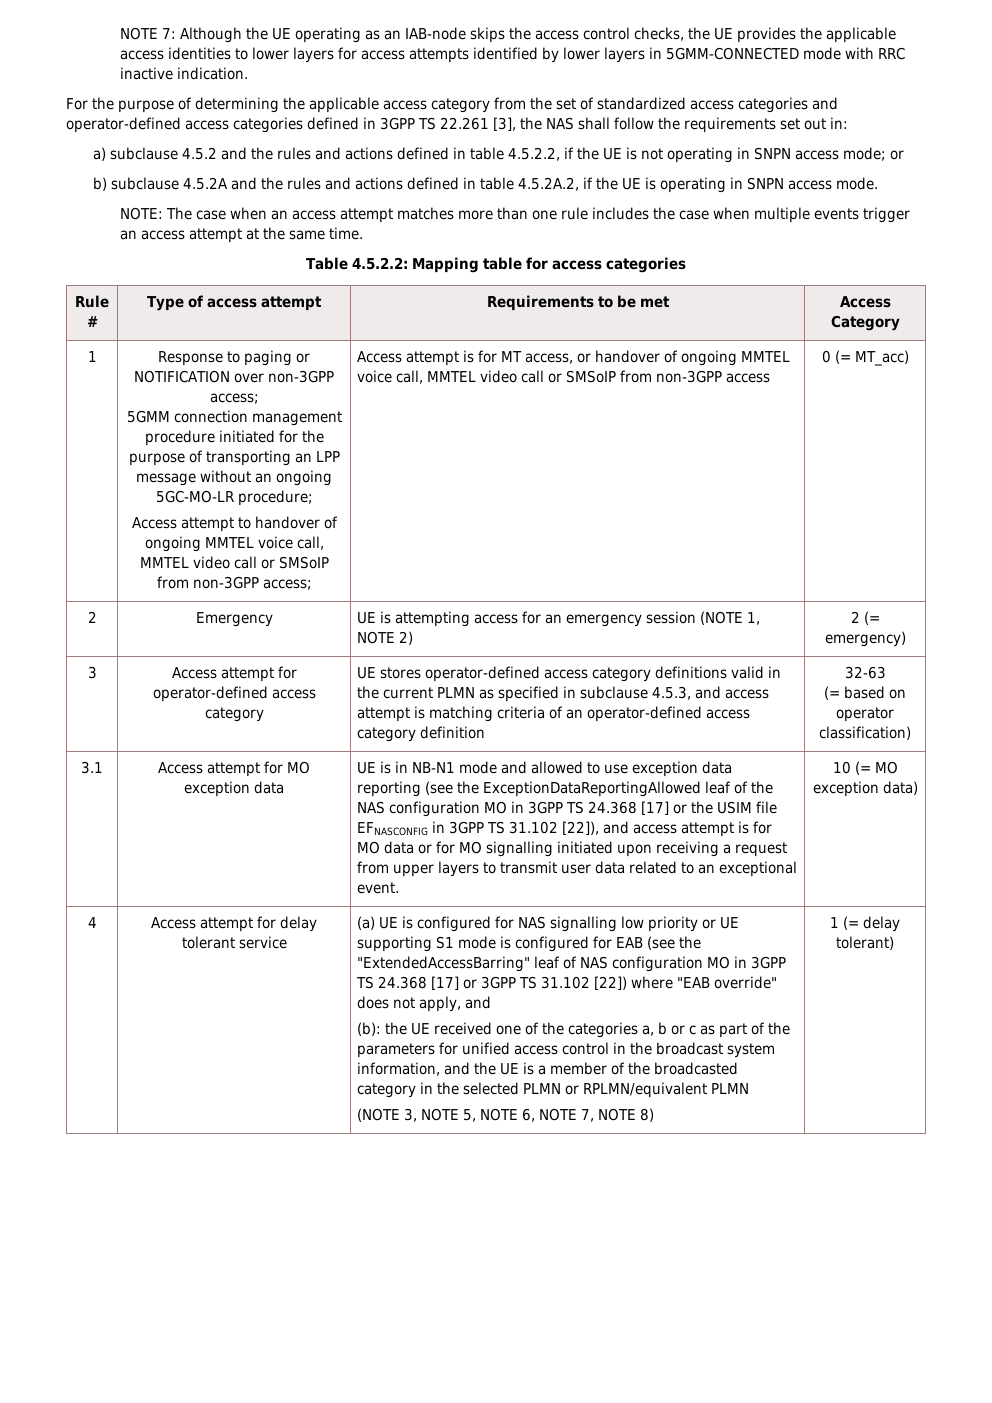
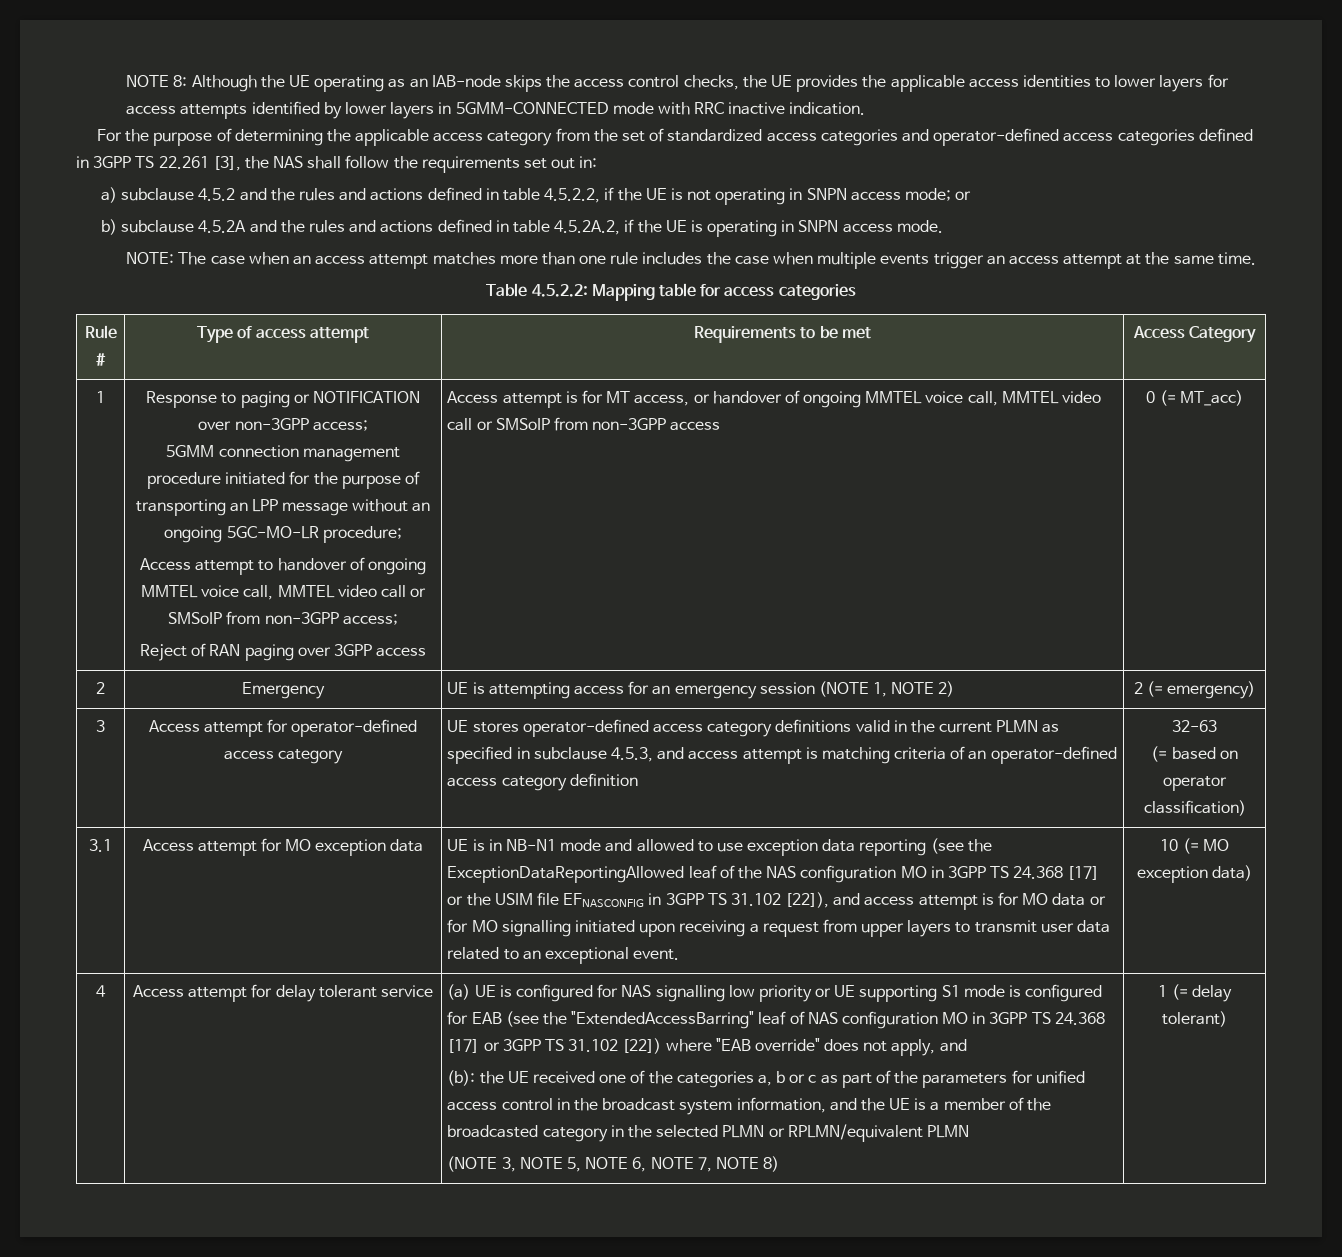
- NOTE 7: Although the UE operating as an IAB-node skips the access control checks, the UE provides the applicable access identities to lower layers for access attempts identified by lower layers in 5GMM-CONNECTED mode with RRC inactive indication.
+ NOTE 8: Although the UE operating as an IAB-node skips the access control checks, the UE provides the applicable access identities to lower layers for access attempts identified by lower layers in 5GMM-CONNECTED mode with RRC inactive indication.
+ Reject of RAN paging over 3GPP access

